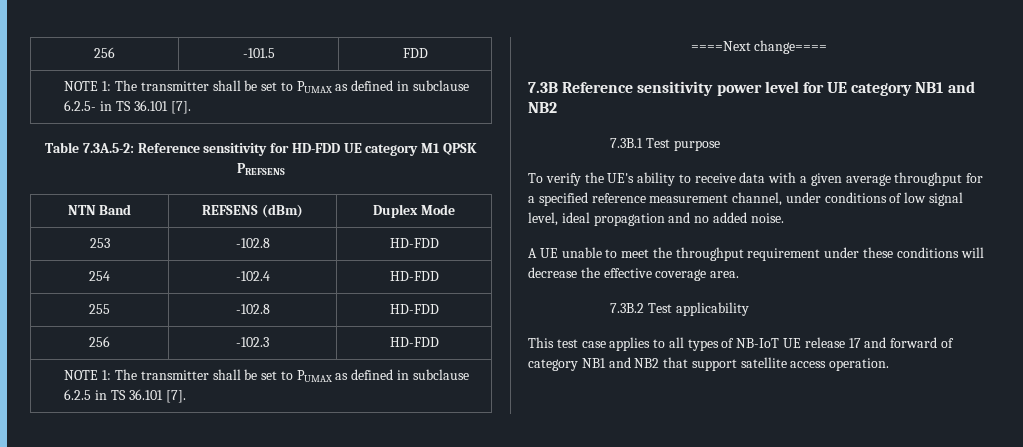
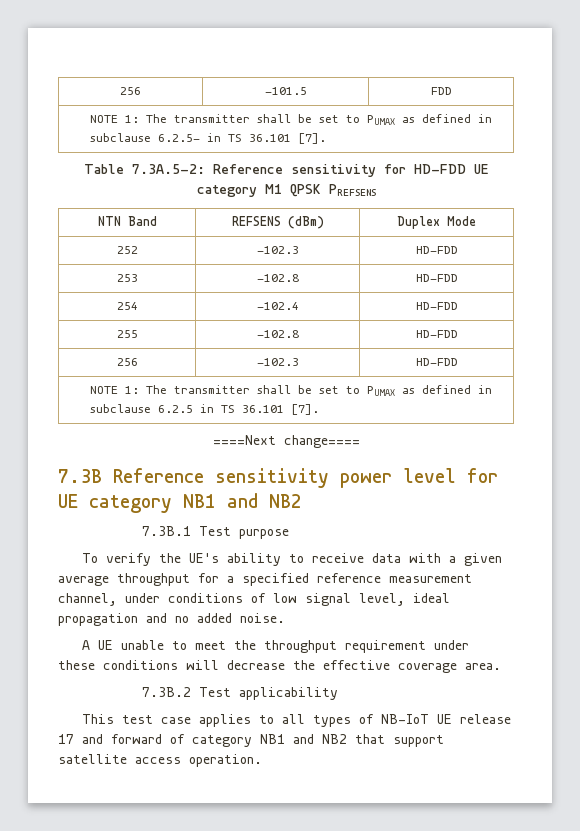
+ 252 | -102.3 | HD-FDD

